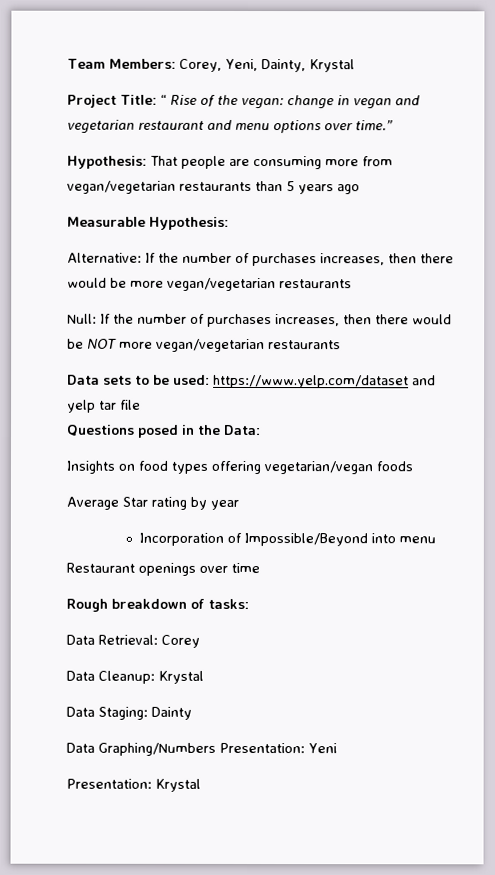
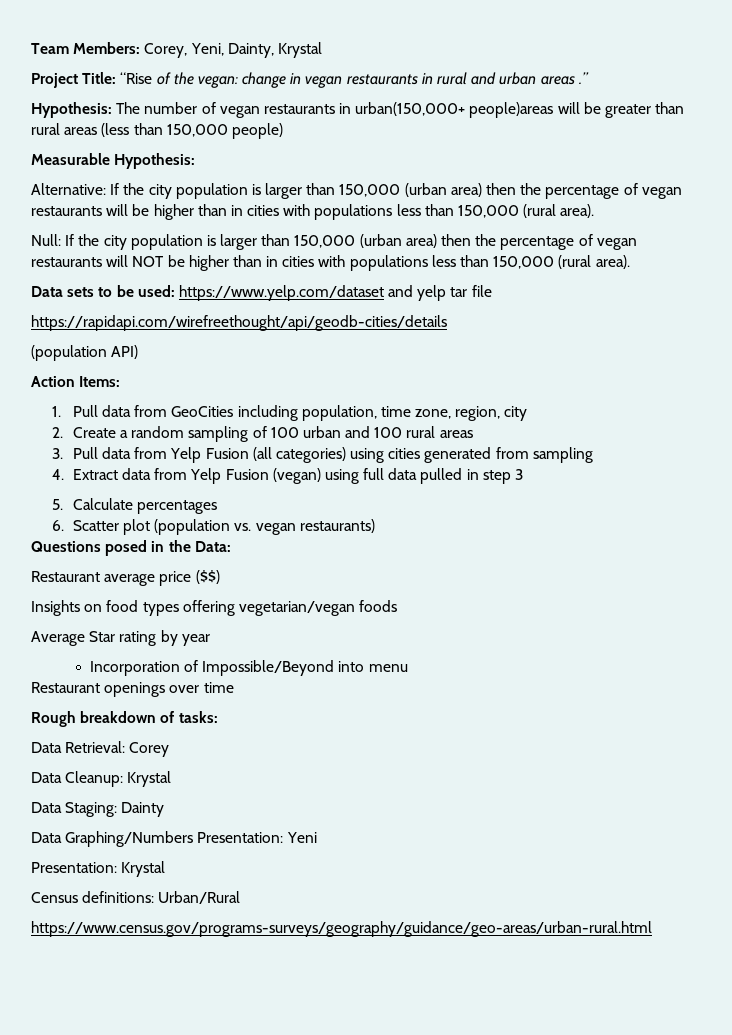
- Project Title: “ Rise of the vegan: change in vegan and vegetarian restaurant and menu options over time.”
- Hypothesis: That people are consuming more from vegan/vegetarian restaurants than 5 years ago
+ Project Title: “Rise of the vegan: change in vegan restaurants in rural and urban areas .”
+ Hypothesis: The number of vegan restaurants in urban(150,000+ people)areas will be greater than rural areas (less than 150,000 people)
- Alternative: If the number of purchases increases, then there would be more vegan/vegetarian restaurants
- Null: If the number of purchases increases, then there would be NOT more vegan/vegetarian restaurants
+ Alternative: If the city population is larger than 150,000 (urban area) then the percentage of vegan restaurants will be higher than in cities with populations less than 150,000 (rural area).
+ Null: If the city population is larger than 150,000 (urban area) then the percentage of vegan restaurants will NOT be higher than in cities with populations less than 150,000 (rural area).
+ https://rapidapi.com/wirefreethought/api/geodb-cities/details
+ (population API)
+ Action Items:
+ 1. Pull data from GeoCities including population, time zone, region, city
+ 2. Create a random sampling of 100 urban and 100 rural areas
+ 3. Pull data from Yelp Fusion (all categories) using cities generated from sampling
+ 4. Extract data from Yelp Fusion (vegan) using full data pulled in step 3
+ 5. Calculate percentages
+ 6. Scatter plot (population vs. vegan restaurants)
+ Restaurant average price ($$)
+ Census definitions: Urban/Rural
+ https://www.census.gov/programs-surveys/geography/guidance/geo-areas/urban-rural.html

